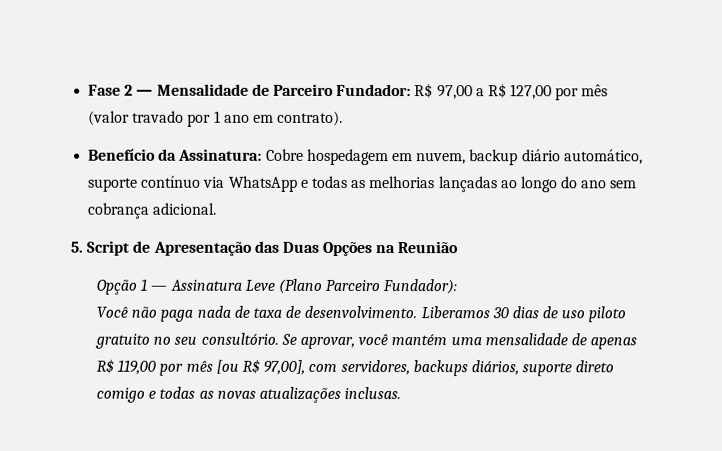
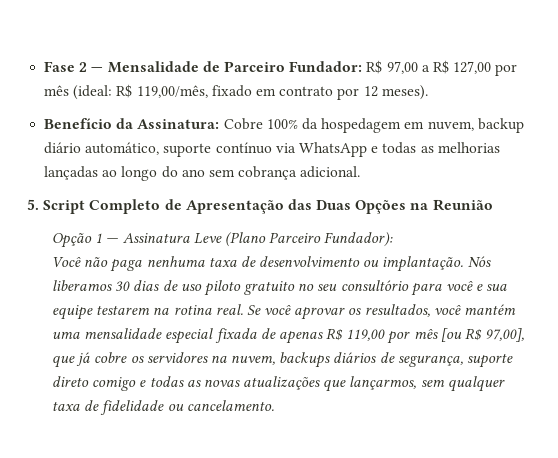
- Fase 2 — Mensalidade de Parceiro Fundador: R$ 97,00 a R$ 127,00 por mês (valor travado por 1 ano em contrato).
+ Fase 2 — Mensalidade de Parceiro Fundador: R$ 97,00 a R$ 127,00 por mês (ideal: R$ 119,00/mês, fixado em contrato por 12 meses).
- Benefício da Assinatura: Cobre hospedagem em nuvem, backup diário automático, suporte contínuo via WhatsApp e todas as melhorias lançadas ao longo do ano sem cobrança adicional.
+ Benefício da Assinatura: Cobre 100% da hospedagem em nuvem, backup diário automático, suporte contínuo via WhatsApp e todas as melhorias lançadas ao longo do ano sem cobrança adicional.
- 5. Script de Apresentação das Duas Opções na Reunião
+ 5. Script Completo de Apresentação das Duas Opções na Reunião
- Você não paga nada de taxa de desenvolvimento. Liberamos 30 dias de uso piloto gratuito no seu consultório. Se aprovar, você mantém uma mensalidade de apenas R$ 119,00 por mês [ou R$ 97,00], com servidores, backups diários, suporte direto comigo e todas as novas atualizações inclusas.
+ Você não paga nenhuma taxa de desenvolvimento ou implantação. Nós liberamos 30 dias de uso piloto gratuito no seu consultório para você e sua equipe testarem na rotina real. Se você aprovar os resultados, você mantém uma mensalidade especial fixada de apenas R$ 119,00 por mês [ou R$ 97,00], que já cobre os servidores na nuvem, backups diários de segurança, suporte direto comigo e todas as novas atualizações que lançarmos, sem qualquer taxa de fidelidade ou cancelamento.

